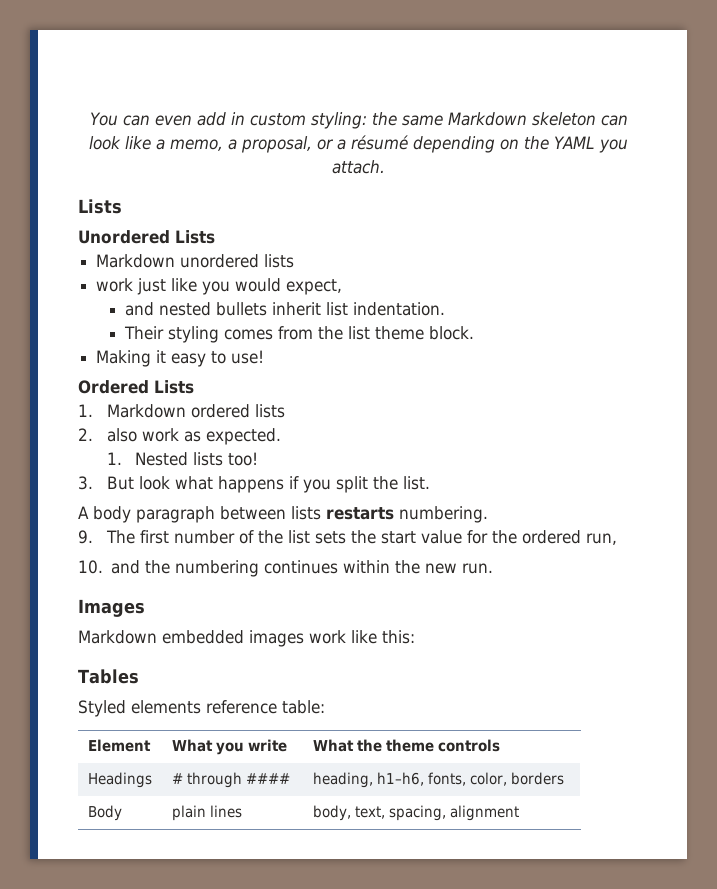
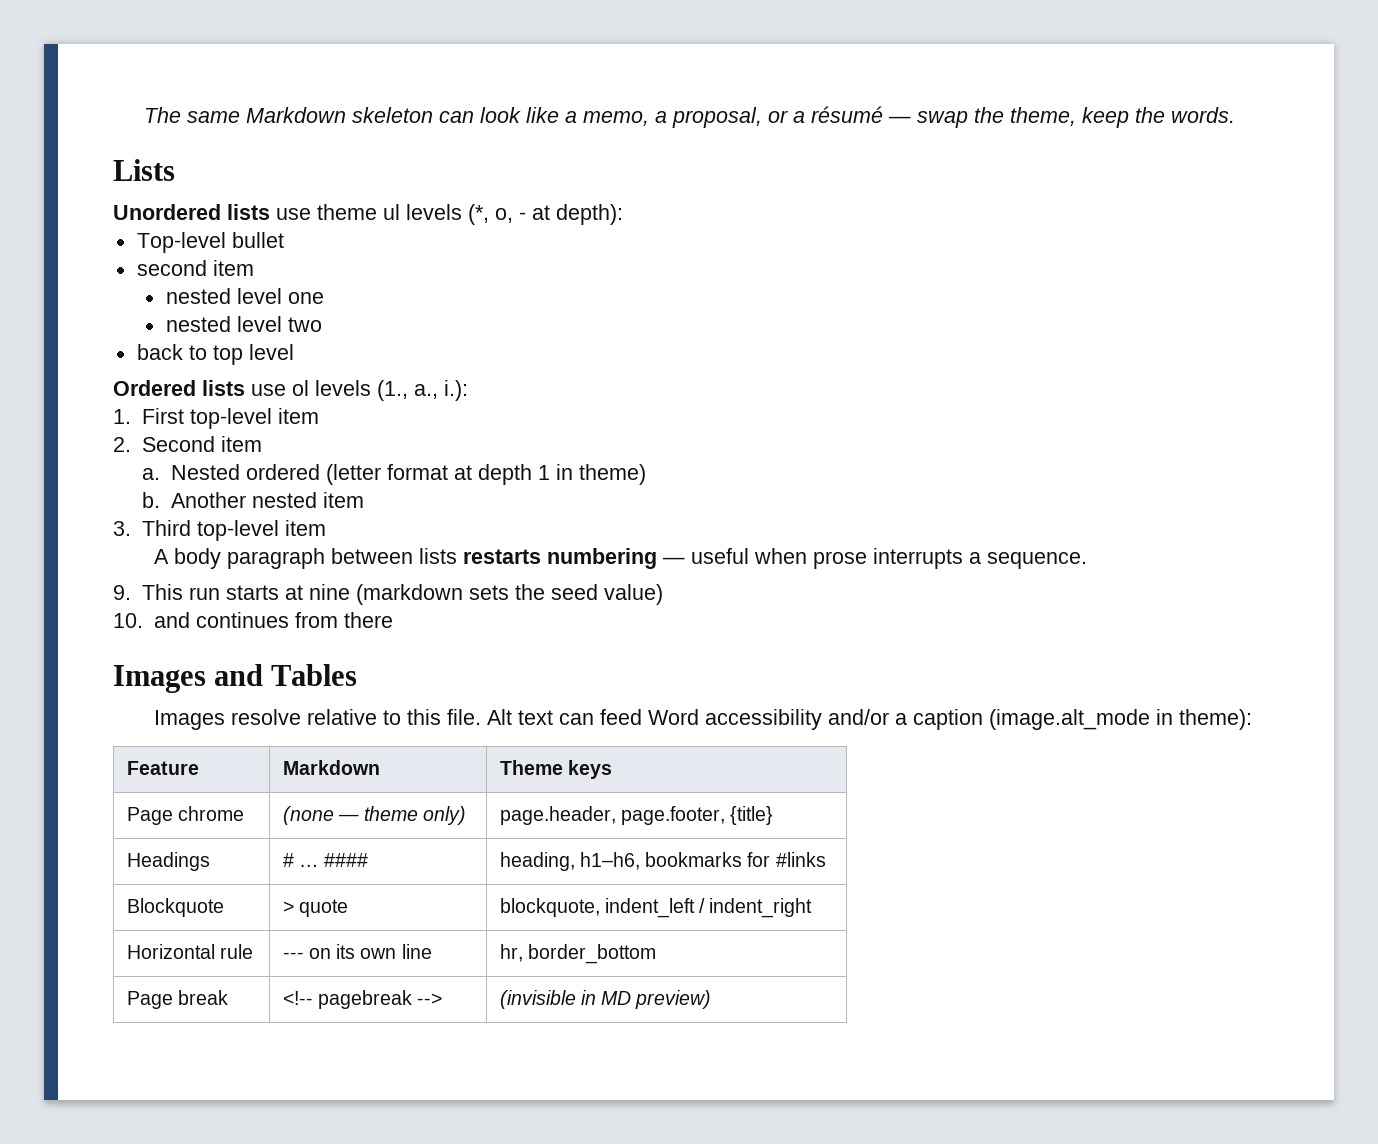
- You can even add in custom styling: the same Markdown skeleton can look like a memo, a proposal, or a résumé depending on the YAML you attach.
+ The same Markdown skeleton can look like a memo, a proposal, or a résumé — swap the theme, keep the words.
  Lists
- Unordered Lists
- Markdown unordered lists
- work just like you would expect,
- and nested bullets inherit list indentation.
- Their styling comes from the list theme block.
- Making it easy to use!
- Ordered Lists
- 1. Markdown ordered lists
- 2. also work as expected.
- 1. Nested lists too!
- 3. But look what happens if you split the list.
+ Unordered lists use theme ul levels (*, o, - at depth):
+ Top-level bullet
+ second item
+ nested level one
+ nested level two
+ back to top level
+ Ordered lists use ol levels (1., a., i.):
+ 1. First top-level item
+ 2. Second item
+ a. Nested ordered (letter format at depth 1 in theme)
+ b. Another nested item
+ 3. Third top-level item
- A body paragraph between lists restarts numbering.
- 9. The first number of the list sets the start value for the ordered run,
- 10. and the numbering continues within the new run.
- Images
- Markdown embedded images work like this:
- Tables
- Styled elements reference table:
- Element | What you write | What the theme controls
+ A body paragraph between lists restarts numbering — useful when prose interrupts a sequence.
+ 9. This run starts at nine (markdown sets the seed value)
+ 10. and continues from there
+ Images and Tables
+ Images resolve relative to this file. Alt text can feed Word accessibility and/or a caption (image.alt_mode in theme):
+ Feature | Markdown | Theme keys
+ Page chrome | (none — theme only) | page.header, page.footer, {title}
- Headings | # through #### | heading, h1–h6, fonts, color, borders
- Body | plain lines | body, text, spacing, alignment
+ Headings | # … #### | heading, h1–h6, bookmarks for #links
+ Blockquote | > quote | blockquote, indent_left / indent_right
+ Horizontal rule | --- on its own line | hr, border_bottom
+ Page break | <!-- pagebreak --> | (invisible in MD preview)

